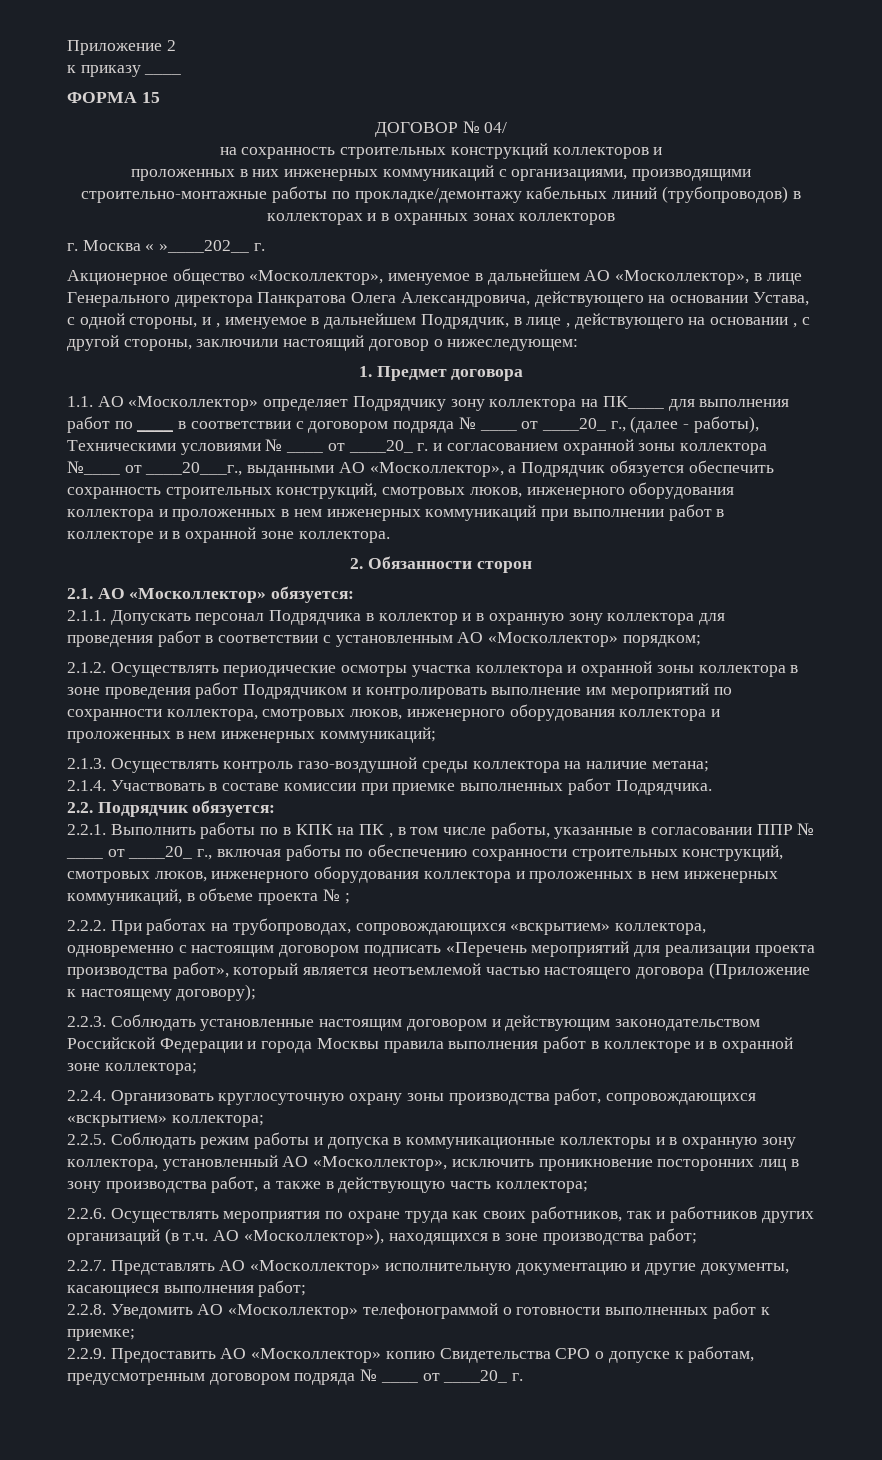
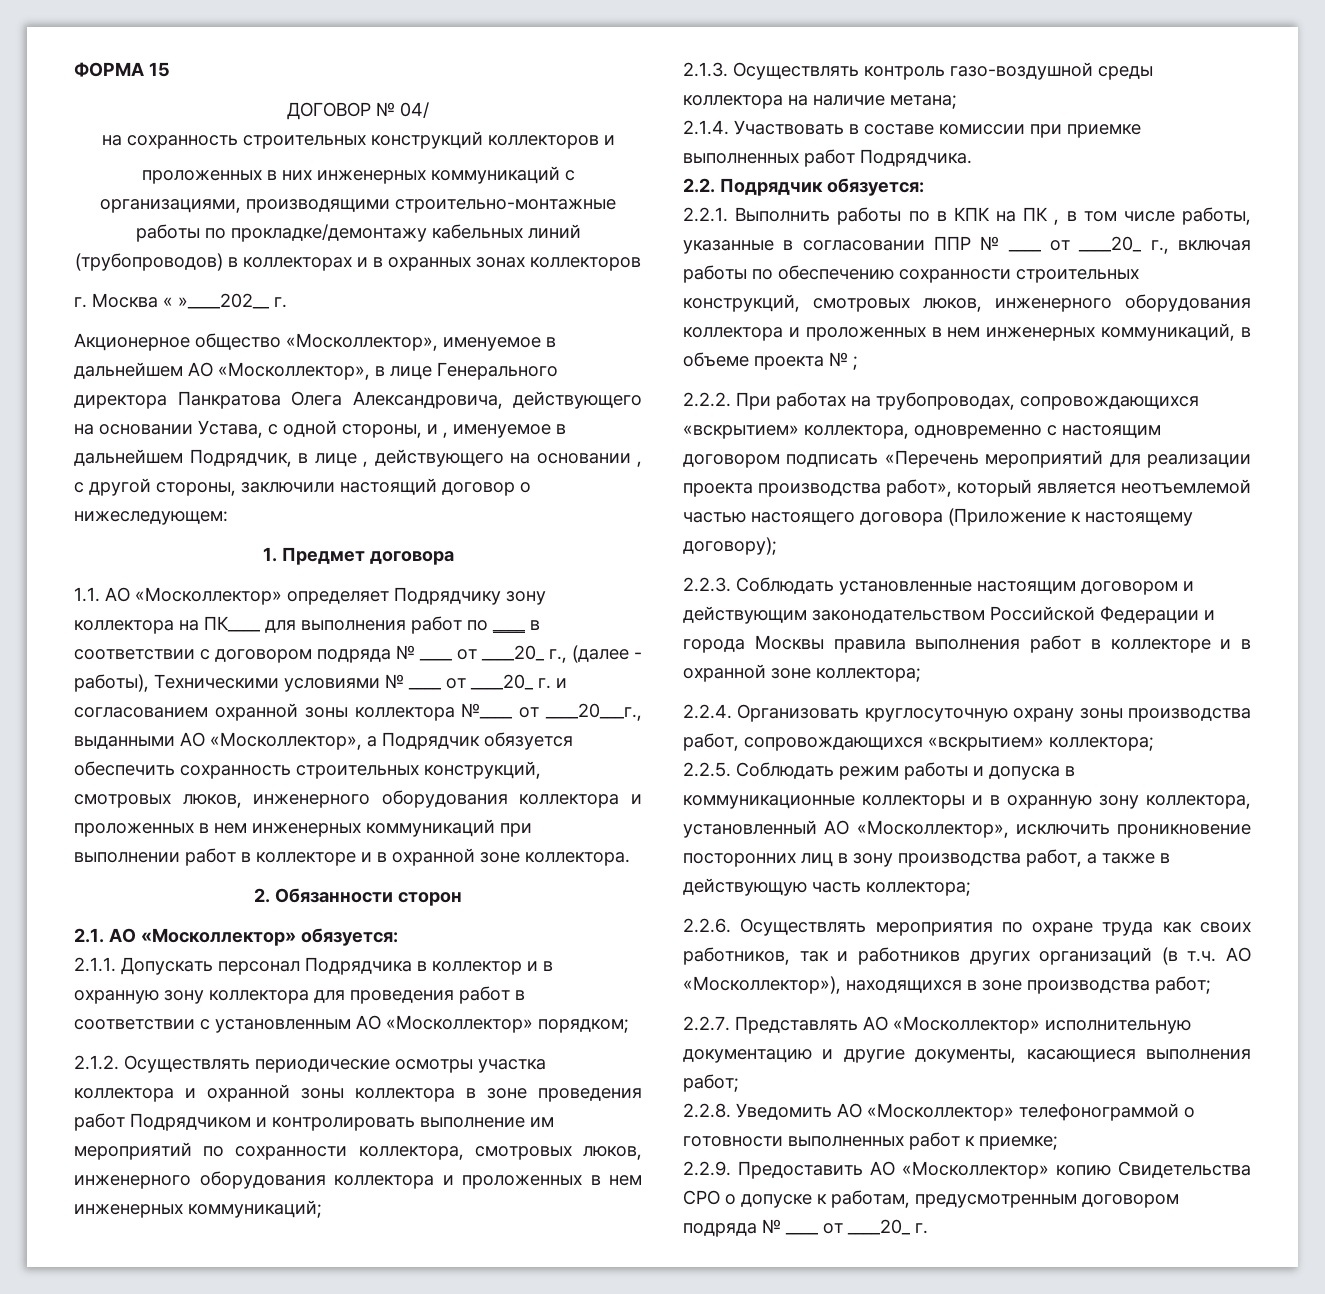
- Приложение 2
- к приказу ____

